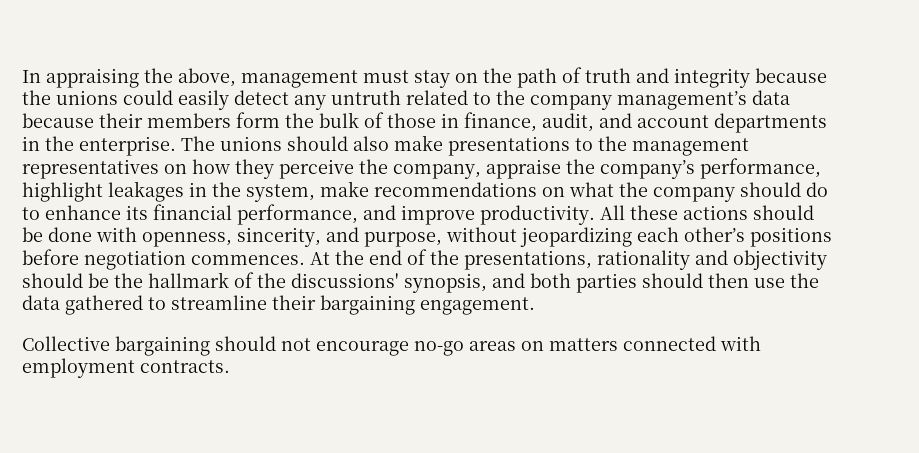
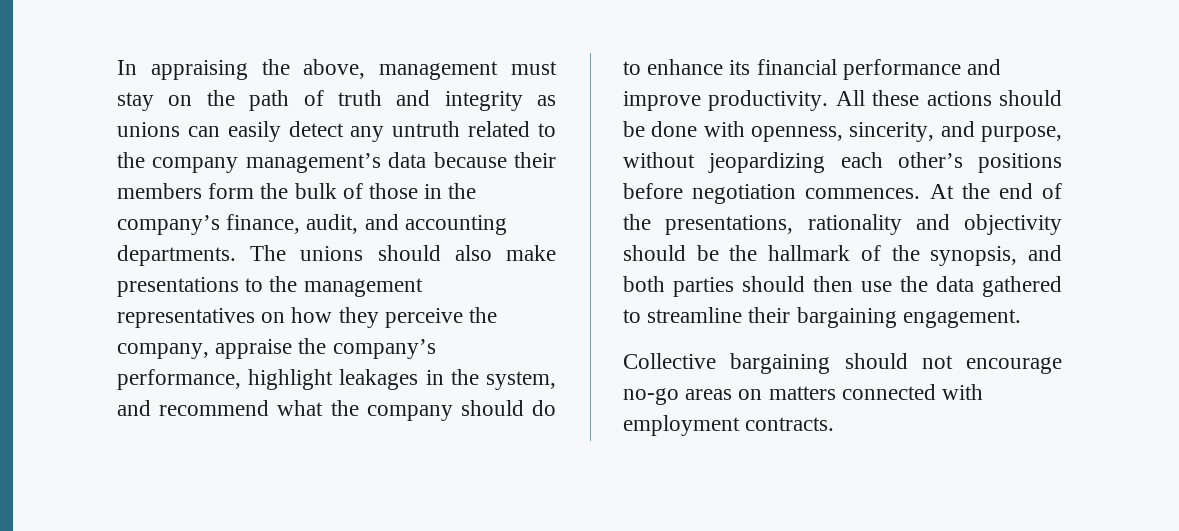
- In appraising the above, management must stay on the path of truth and integrity because the unions could easily detect any untruth related to the company management’s data because their members form the bulk of those in finance, audit, and account departments in the enterprise.
+ In appraising the above, management must stay on the path of truth and integrity as unions can easily detect any untruth related to the company management’s data because their members form the bulk of those in the company’s finance, audit, and accounting departments.
- The unions should also make presentations to the management representatives on how they perceive the company, appraise the company’s performance, highlight leakages in the system, make recommendations on what the company should do to enhance its financial performance, and improve productivity.
+ The unions should also make presentations to the management representatives on how they perceive the company, appraise the company’s performance, highlight leakages in the system, and recommend what the company should do to enhance its financial performance and improve productivity.
- At the end of the presentations, rationality and objectivity should be the hallmark of the discussions' synopsis, and both parties should then use the data gathered to streamline their bargaining engagement.
+ At the end of the presentations, rationality and objectivity should be the hallmark of the synopsis, and both parties should then use the data gathered to streamline their bargaining engagement.

